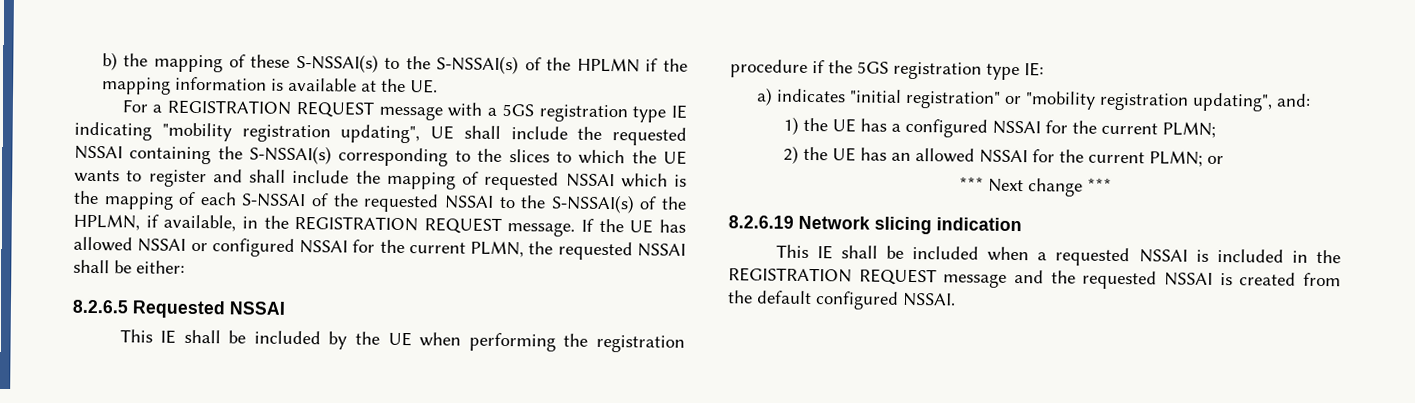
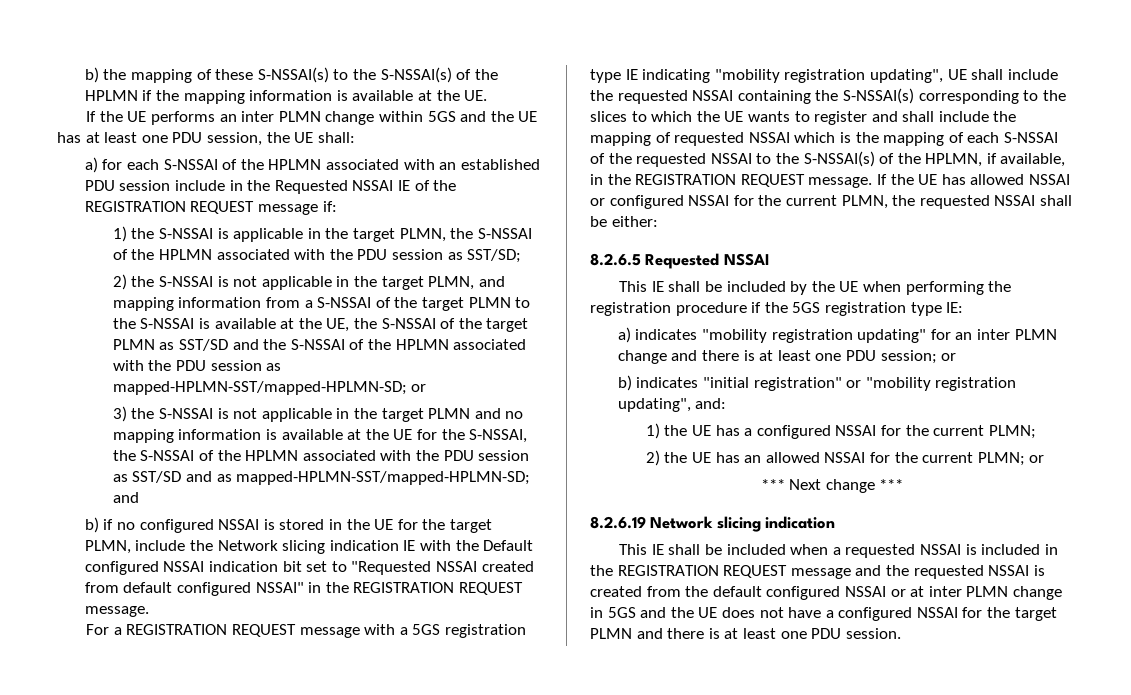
+ If the UE performs an inter PLMN change within 5GS and the UE has at least one PDU session, the UE shall:
+ a) for each S-NSSAI of the HPLMN associated with an established PDU session include in the Requested NSSAI IE of the REGISTRATION REQUEST message if:
+ 1) the S-NSSAI is applicable in the target PLMN, the S-NSSAI of the HPLMN associated with the PDU session as SST/SD;
+ 2) the S-NSSAI is not applicable in the target PLMN, and mapping information from a S-NSSAI of the target PLMN to the S-NSSAI is available at the UE, the S-NSSAI of the target PLMN as SST/SD and the S-NSSAI of the HPLMN associated with the PDU session as mapped-HPLMN-SST/mapped-HPLMN-SD; or
+ 3) the S-NSSAI is not applicable in the target PLMN and no mapping information is available at the UE for the S-NSSAI, the S-NSSAI of the HPLMN associated with the PDU session as SST/SD and as mapped-HPLMN-SST/mapped-HPLMN-SD; and
+ b) if no configured NSSAI is stored in the UE for the target PLMN, include the Network slicing indication IE with the Default configured NSSAI indication bit set to "Requested NSSAI created from default configured NSSAI" in the REGISTRATION REQUEST message.
- a) indicates "initial registration" or "mobility registration updating", and:
+ a) indicates "mobility registration updating" for an inter PLMN change and there is at least one PDU session; or
+ b) indicates "initial registration" or "mobility registration updating", and:
- This IE shall be included when a requested NSSAI is included in the REGISTRATION REQUEST message and the requested NSSAI is created from the default configured NSSAI.
+ This IE shall be included when a requested NSSAI is included in the REGISTRATION REQUEST message and the requested NSSAI is created from the default configured NSSAI or at inter PLMN change in 5GS and the UE does not have a configured NSSAI for the target PLMN and there is at least one PDU session.

